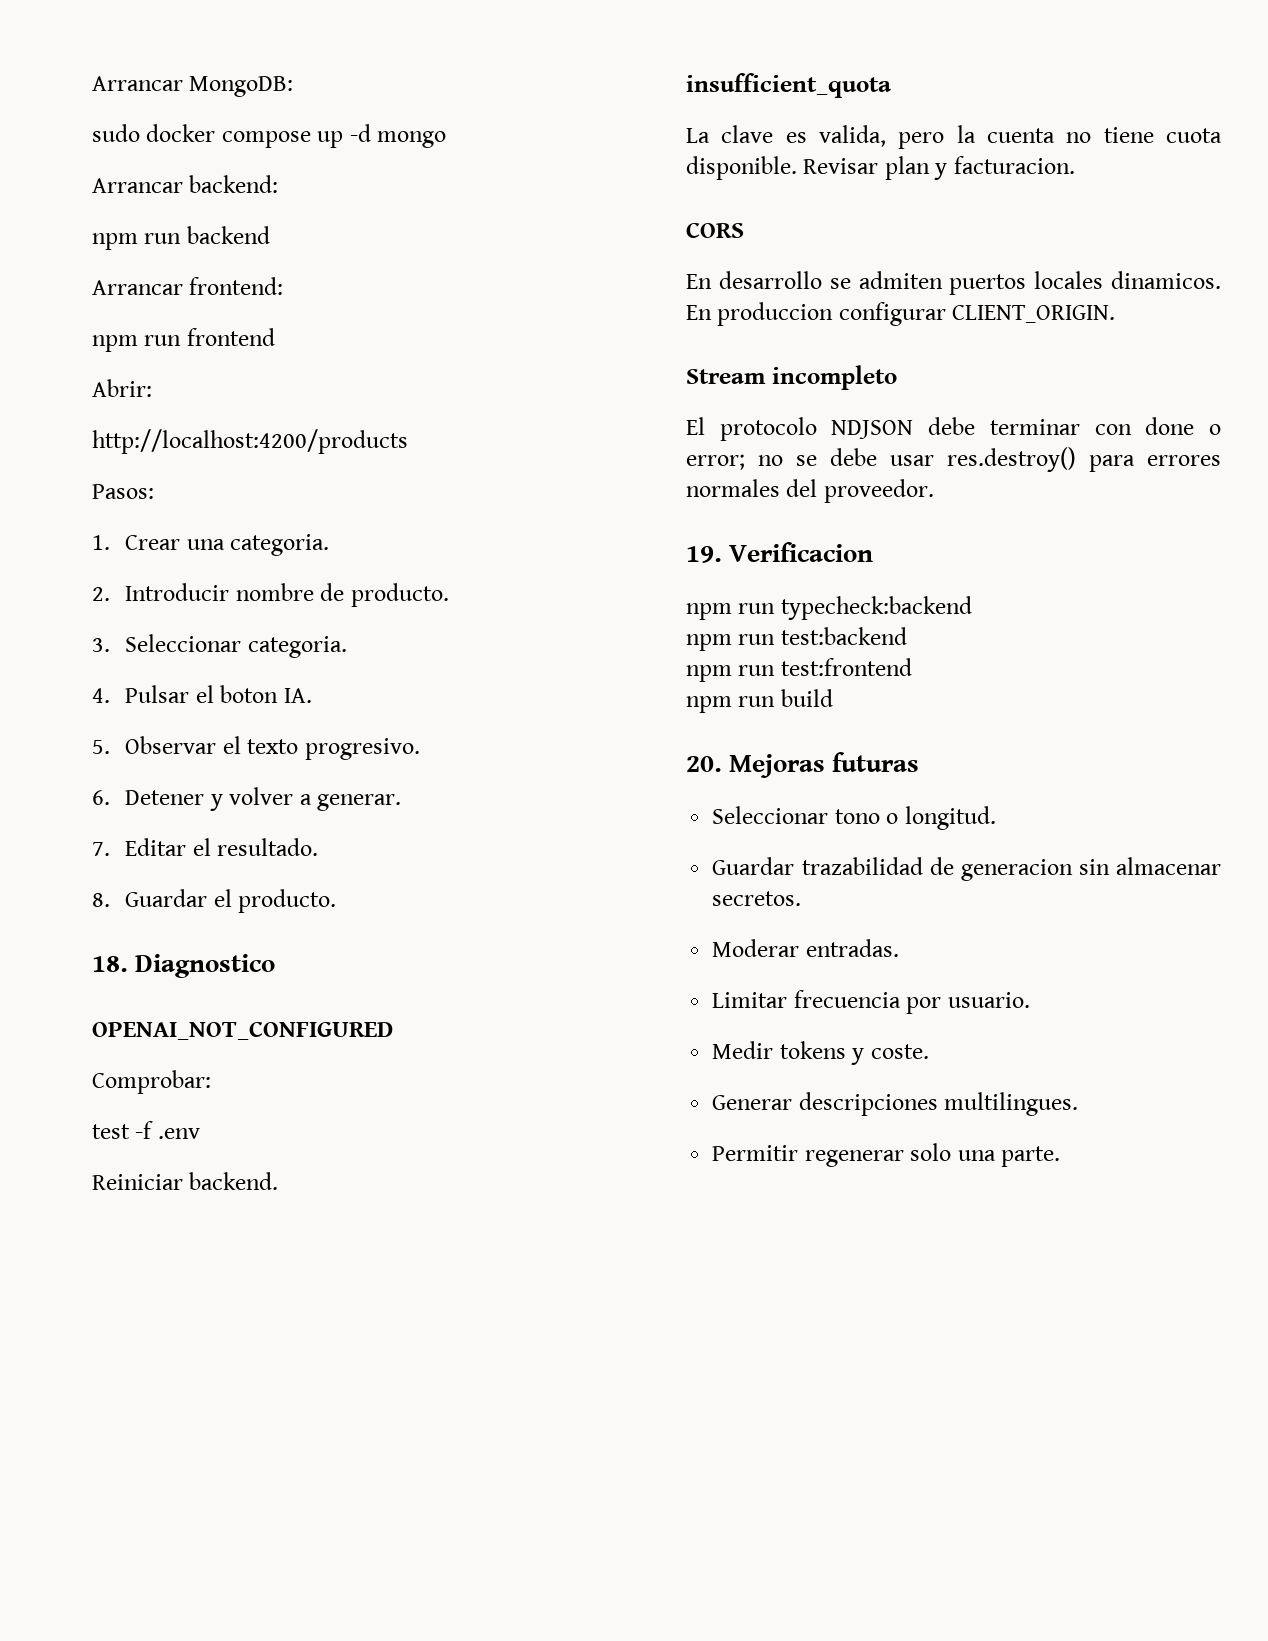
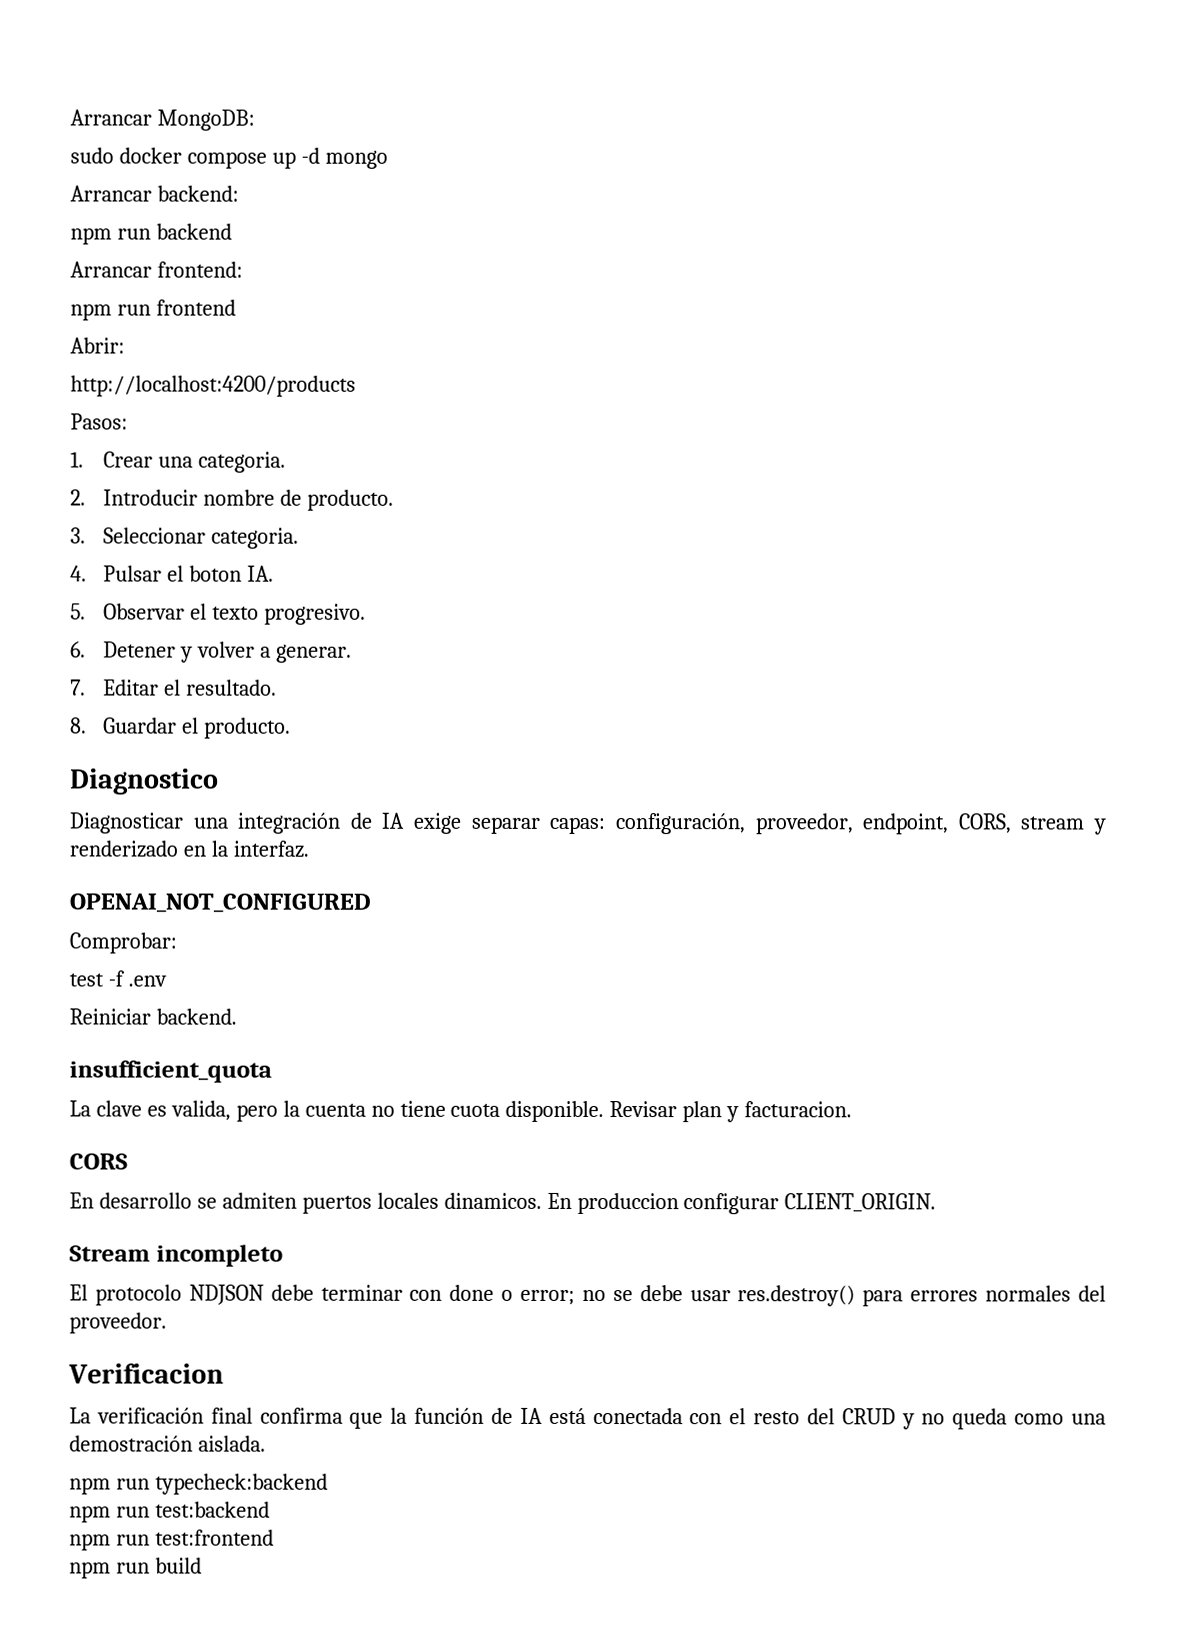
- 18. Diagnostico
+ Diagnostico
+ Diagnosticar una integración de IA exige separar capas: configuración, proveedor, endpoint, CORS, stream y renderizado en la interfaz.
- 19. Verificacion
+ Verificacion
+ La verificación final confirma que la función de IA está conectada con el resto del CRUD y no queda como una demostración aislada.
- 20. Mejoras futuras
- Seleccionar tono o longitud.
- Guardar trazabilidad de generacion sin almacenar secretos.
- Moderar entradas.
- Limitar frecuencia por usuario.
- Medir tokens y coste.
- Generar descripciones multilingues.
- Permitir regenerar solo una parte.

